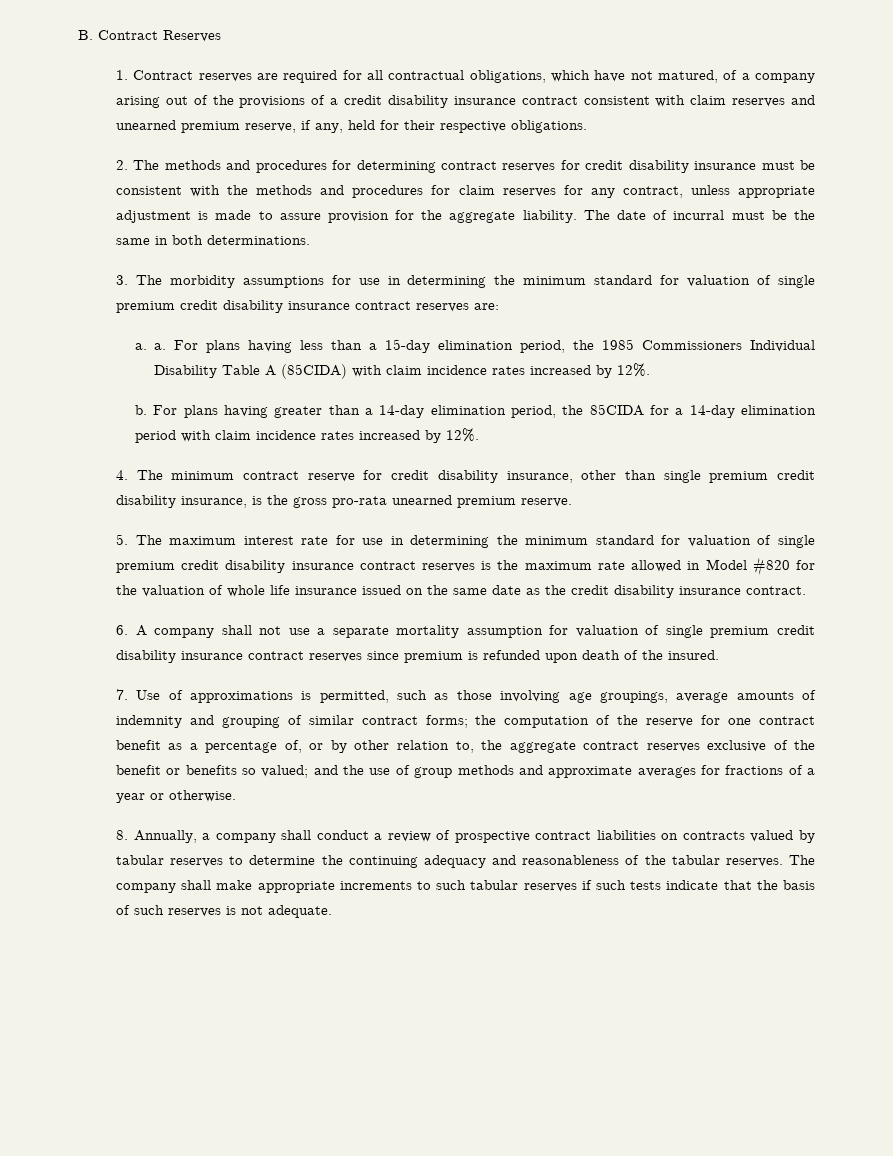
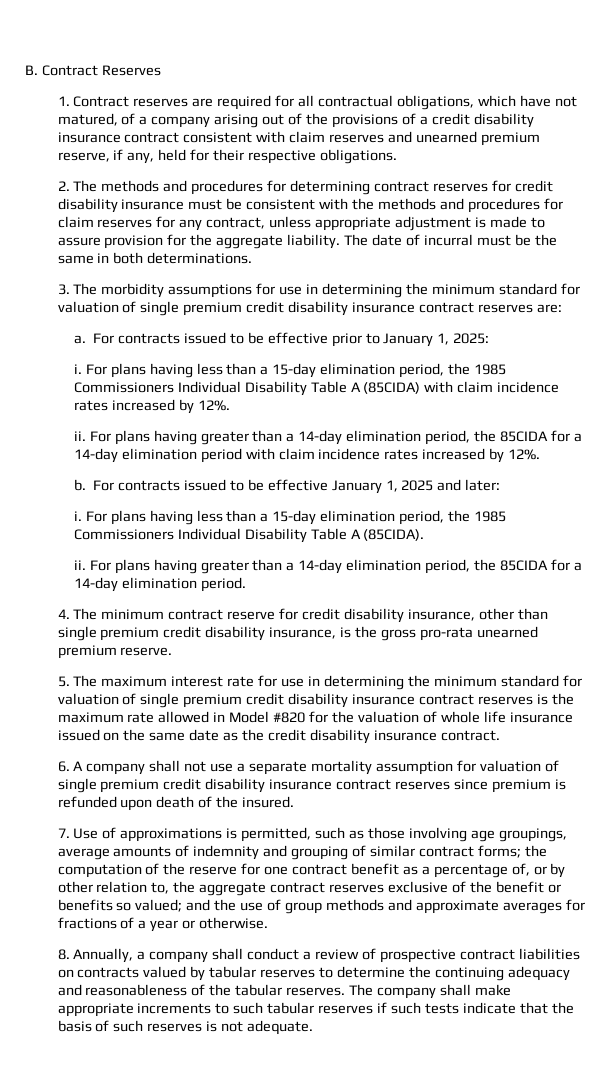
- a. a.
+ a. For contracts issued to be effective prior to January 1, 2025:
+ i.
  For plans having less than a 15-day elimination period, the 1985 Commissioners Individual Disability Table A (85CIDA) with claim incidence rates increased by 12%.
- b.
+ ii.
+ b. For contracts issued to be effective January 1, 2025 and later:
+ i. For plans having less than a 15-day elimination period, the 1985 Commissioners Individual Disability Table A (85CIDA).
+ ii. For plans having greater than a 14-day elimination period, the 85CIDA for a 14-day elimination period.

